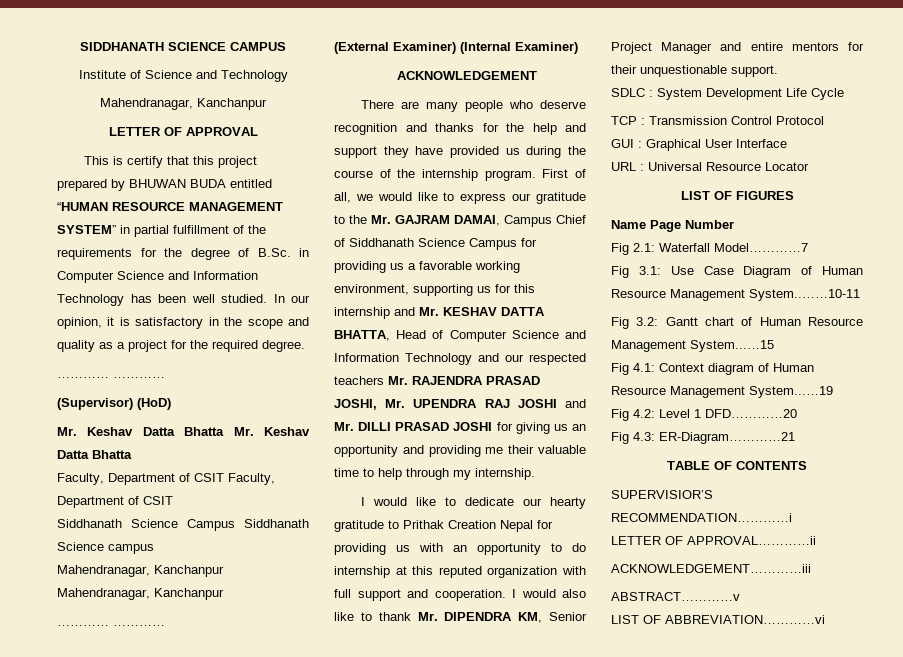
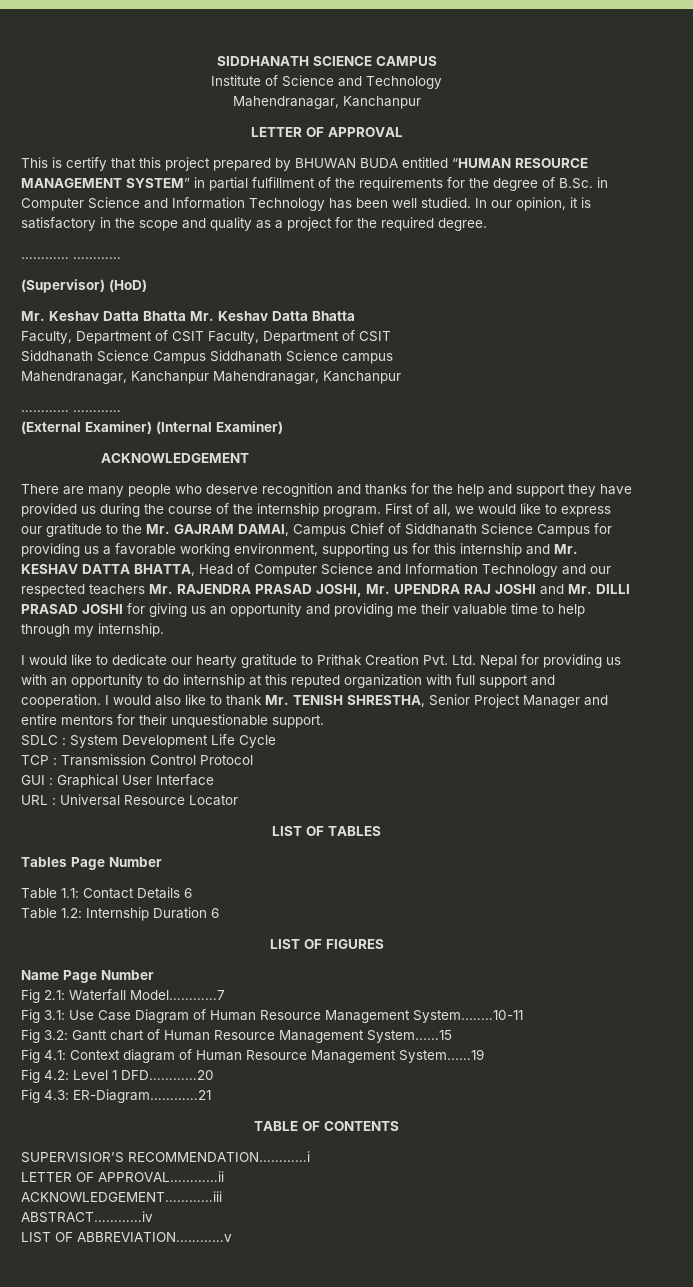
- I would like to dedicate our hearty gratitude to Prithak Creation Nepal for providing us with an opportunity to do internship at this reputed organization with full support and cooperation.
+ I would like to dedicate our hearty gratitude to Prithak Creation Pvt. Ltd. Nepal for providing us with an opportunity to do internship at this reputed organization with full support and cooperation.
- I would also like to thank Mr. DIPENDRA KM, Senior Project Manager and entire mentors for their unquestionable support.
+ I would also like to thank Mr. TENISH SHRESTHA, Senior Project Manager and entire mentors for their unquestionable support.
+ LIST OF TABLES
+ Tables Page Number
+ Table 1.1: Contact Details 6
+ Table 1.2: Internship Duration 6
- ABSTRACT…………v
- LIST OF ABBREVIATION…………vi
+ ABSTRACT…………iv
+ LIST OF ABBREVIATION…………v

